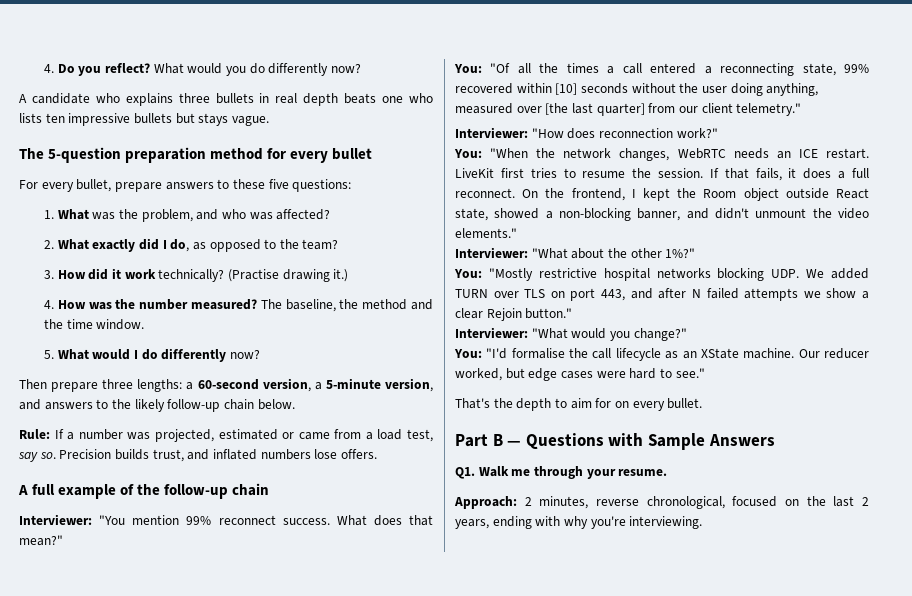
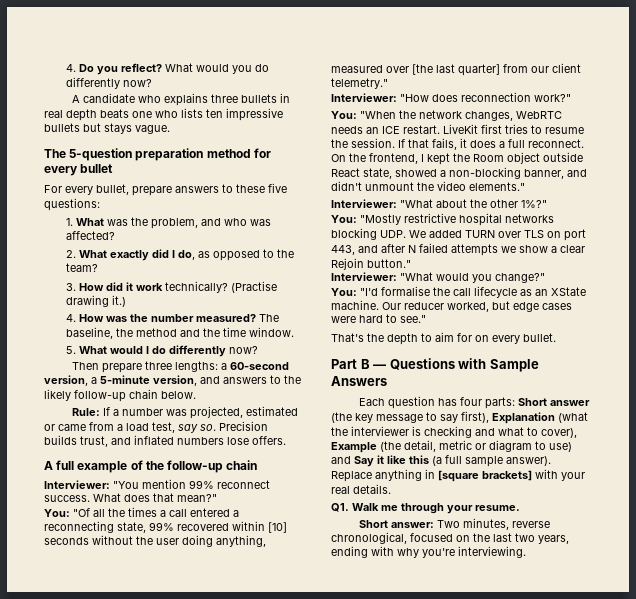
+ Each question has four parts: Short answer (the key message to say first), Explanation (what the interviewer is checking and what to cover), Example (the detail, metric or diagram to use) and Say it like this (a full sample answer). Replace anything in [square brackets] with your real details.
- Approach: 2 minutes, reverse chronological, focused on the last 2 years, ending with why you're interviewing.
+ Short answer: Two minutes, reverse chronological, focused on the last two years, ending with why you're interviewing.

